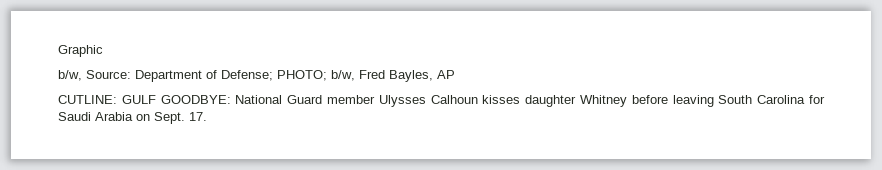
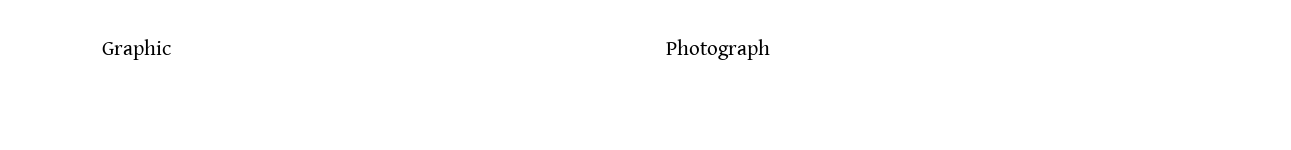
- b/w, Source: Department of Defense; PHOTO; b/w, Fred Bayles, AP
- CUTLINE: GULF GOODBYE: National Guard member Ulysses Calhoun kisses daughter Whitney before leaving South Carolina for Saudi Arabia on Sept. 17.
+ Photograph

